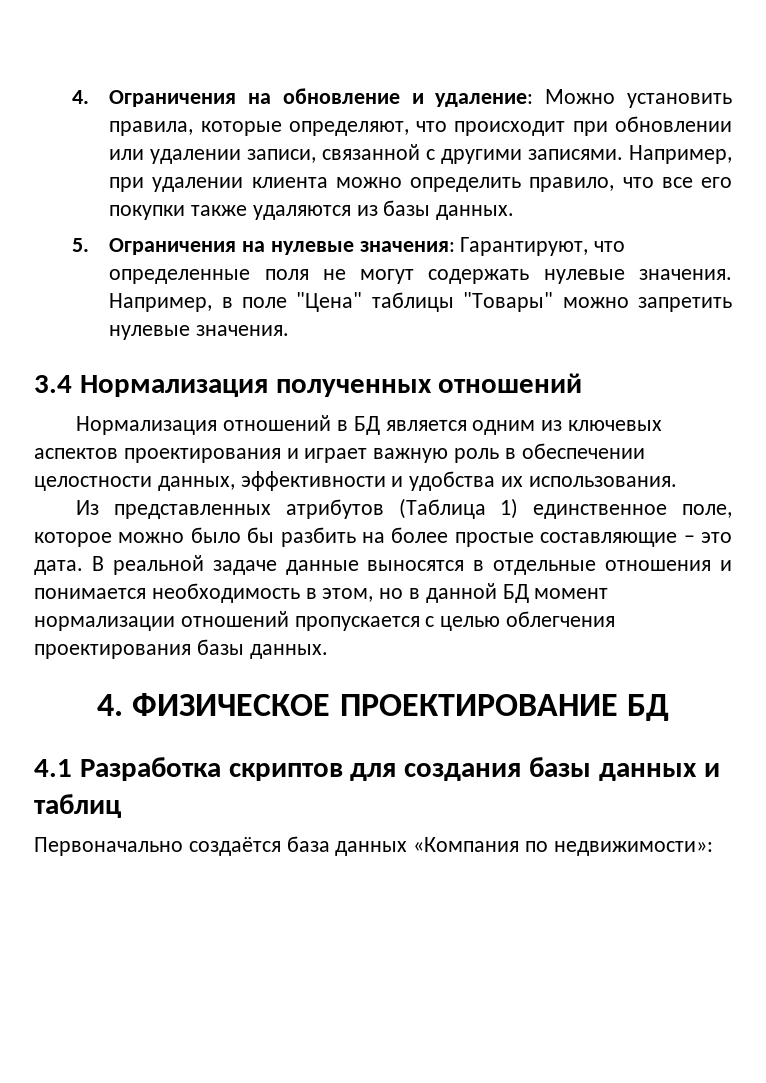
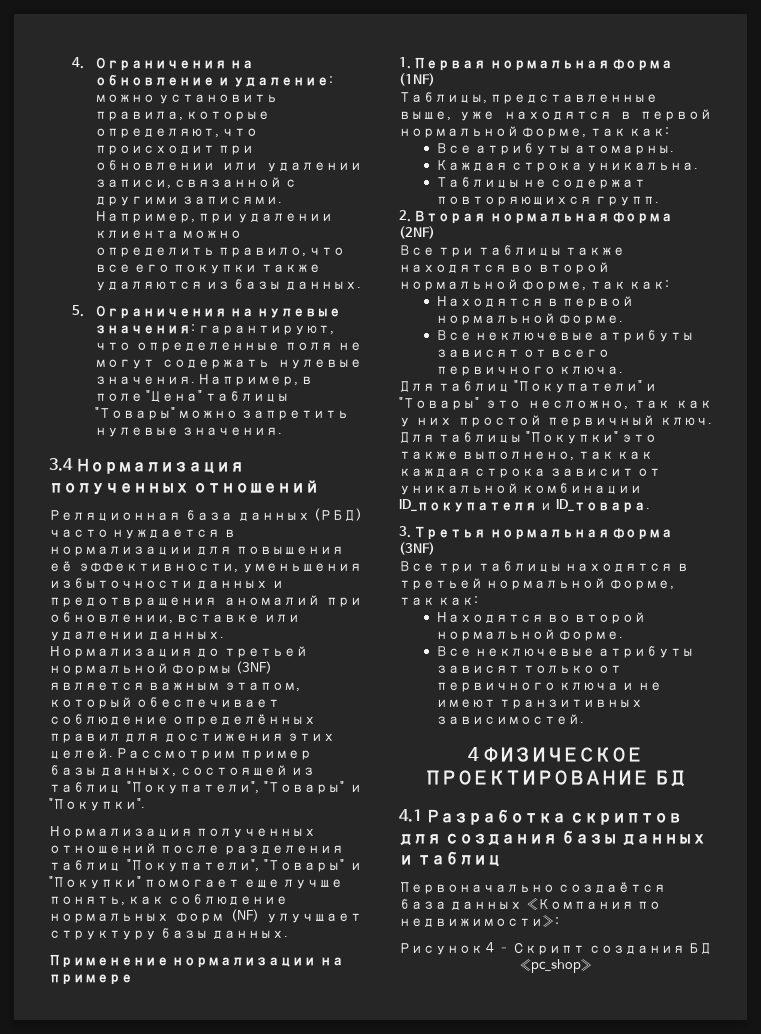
- 4. Ограничения на обновление и удаление: Можно установить правила, которые определяют, что происходит при обновлении или удалении записи, связанной с другими записями.
+ 4. Ограничения на обновление и удаление: можно установить правила, которые определяют, что происходит при обновлении или удалении записи, связанной с другими записями.
- 5. Ограничения на нулевые значения: Гарантируют, что определенные поля не могут содержать нулевые значения.
+ 5. Ограничения на нулевые значения: гарантируют, что определенные поля не могут содержать нулевые значения.
- Нормализация отношений в БД является одним из ключевых аспектов проектирования и играет важную роль в обеспечении целостности данных, эффективности и удобства их использования.
- Из представленных атрибутов (Таблица 1) единственное поле, которое можно было бы разбить на более простые составляющие – это дата. В реальной задаче данные выносятся в отдельные отношения и понимается необходимость в этом, но в данной БД момент нормализации отношений пропускается с целью облегчения проектирования базы данных.
- 4. ФИЗИЧЕСКОЕ ПРОЕКТИРОВАНИЕ БД
+ Реляционная база данных (РБД) часто нуждается в нормализации для повышения её эффективности, уменьшения избыточности данных и предотвращения аномалий при обновлении, вставке или удалении данных. Нормализация до третьей нормальной формы (3NF) является важным этапом, который обеспечивает соблюдение определённых правил для достижения этих целей. Рассмотрим пример базы данных, состоящей из таблиц "Покупатели", "Товары" и "Покупки".
+ Нормализация полученных отношений после разделения таблиц "Покупатели", "Товары" и "Покупки" помогает еще лучше понять, как соблюдение нормальных форм (NF) улучшает структуру базы данных.
+ Применение нормализации на примере
+ 1. Первая нормальная форма (1NF)
+ Таблицы, представленные выше, уже находятся в первой нормальной форме, так как:
+ Все атрибуты атомарны.
+ Каждая строка уникальна.
+ Таблицы не содержат повторяющихся групп.
+ 2. Вторая нормальная форма (2NF)
+ Все три таблицы также находятся во второй нормальной форме, так как:
+ Находятся в первой нормальной форме.
+ Все неключевые атрибуты зависят от всего первичного ключа.
+ Для таблиц "Покупатели" и "Товары" это несложно, так как у них простой первичный ключ. Для таблицы "Покупки" это также выполнено, так как каждая строка зависит от уникальной комбинации ID_покупателя и ID_товара.
+ 3. Третья нормальная форма (3NF)
+ Все три таблицы находятся в третьей нормальной форме, так как:
+ Находятся во второй нормальной форме.
+ Все неключевые атрибуты зависят только от первичного ключа и не имеют транзитивных зависимостей.
+ 4 ФИЗИЧЕСКОЕ ПРОЕКТИРОВАНИЕ БД
+ Рисунок 4 – Скрипт создания БД «pc_shop»

